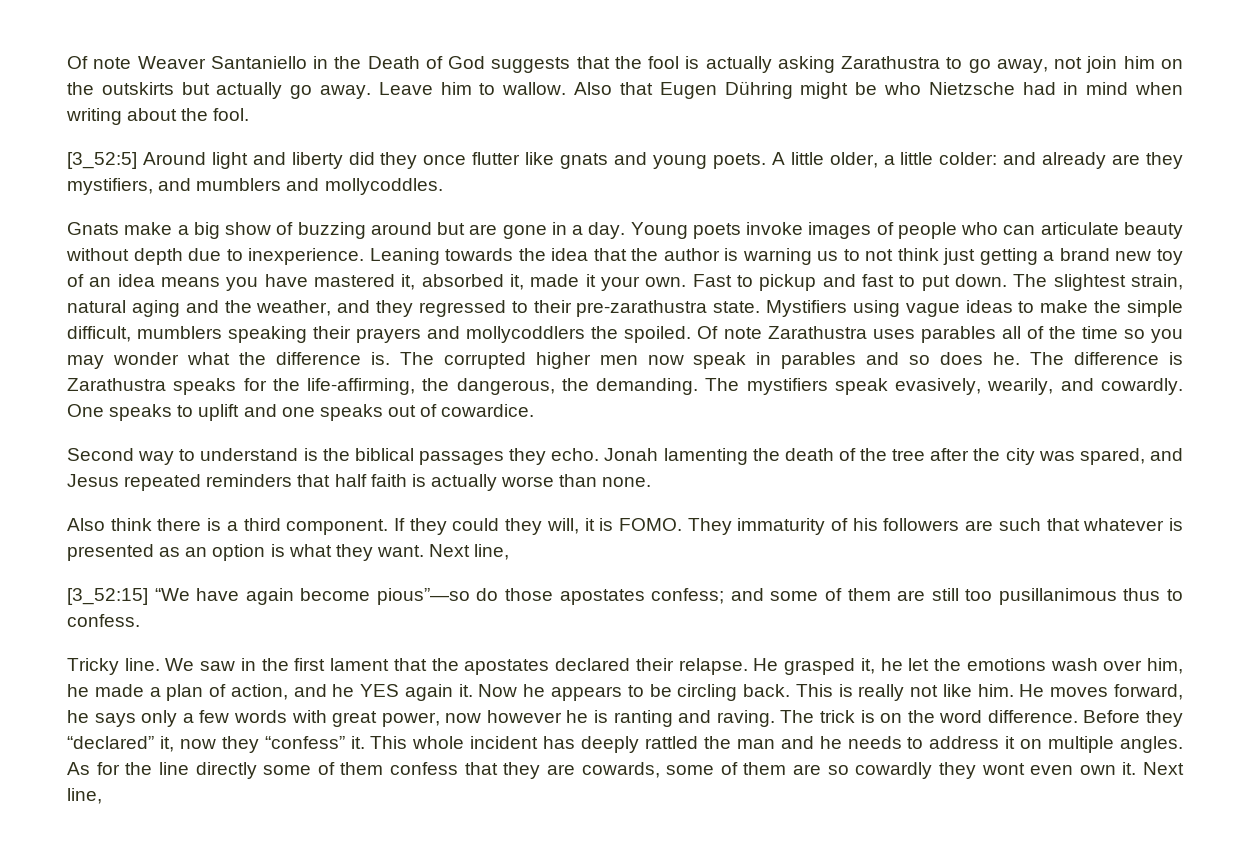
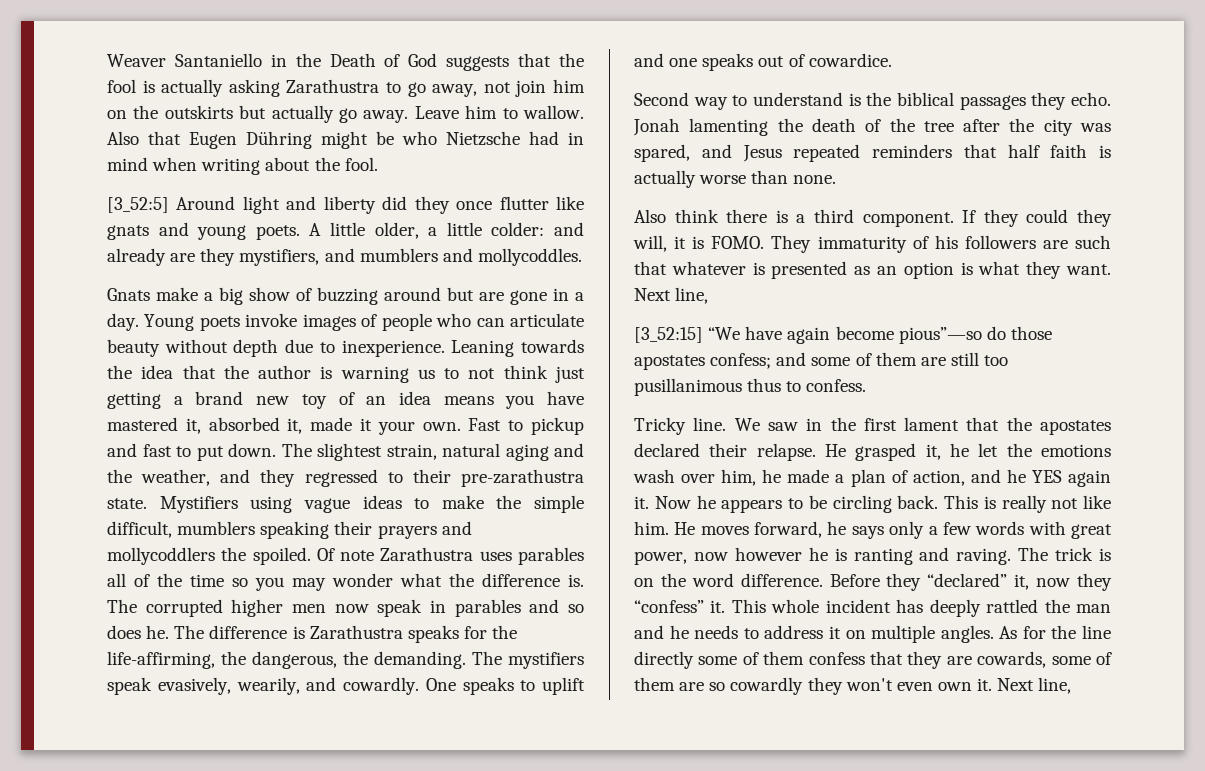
- Of note Weaver Santaniello in the Death of God suggests that the fool is actually asking Zarathustra to go away, not join him on the outskirts but actually go away.
+ Weaver Santaniello in the Death of God suggests that the fool is actually asking Zarathustra to go away, not join him on the outskirts but actually go away.
- As for the line directly some of them confess that they are cowards, some of them are so cowardly they wont even own it.
+ As for the line directly some of them confess that they are cowards, some of them are so cowardly they won't even own it.

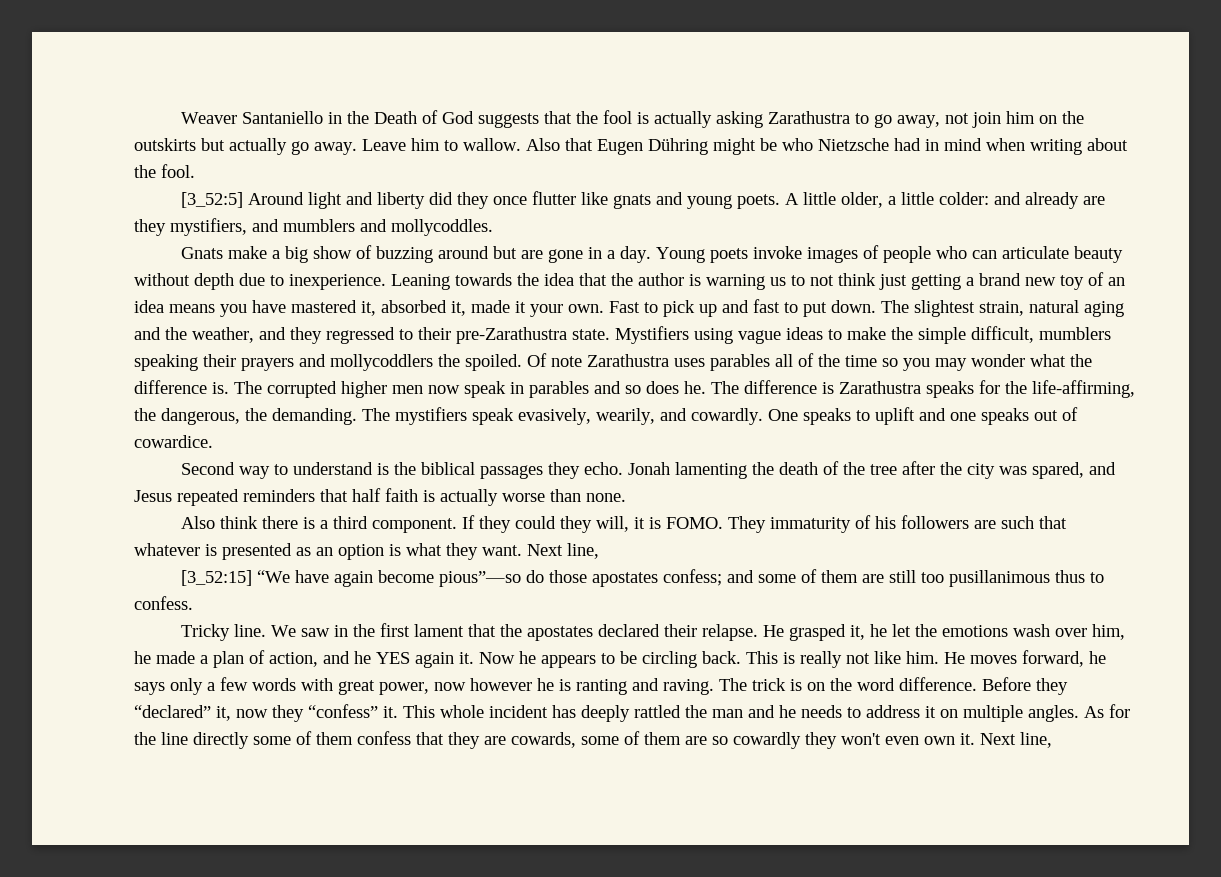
- Fast to pickup and fast to put down.
+ Fast to pick up and fast to put down.
- The slightest strain, natural aging and the weather, and they regressed to their pre-zarathustra state.
+ The slightest strain, natural aging and the weather, and they regressed to their pre-Zarathustra state.

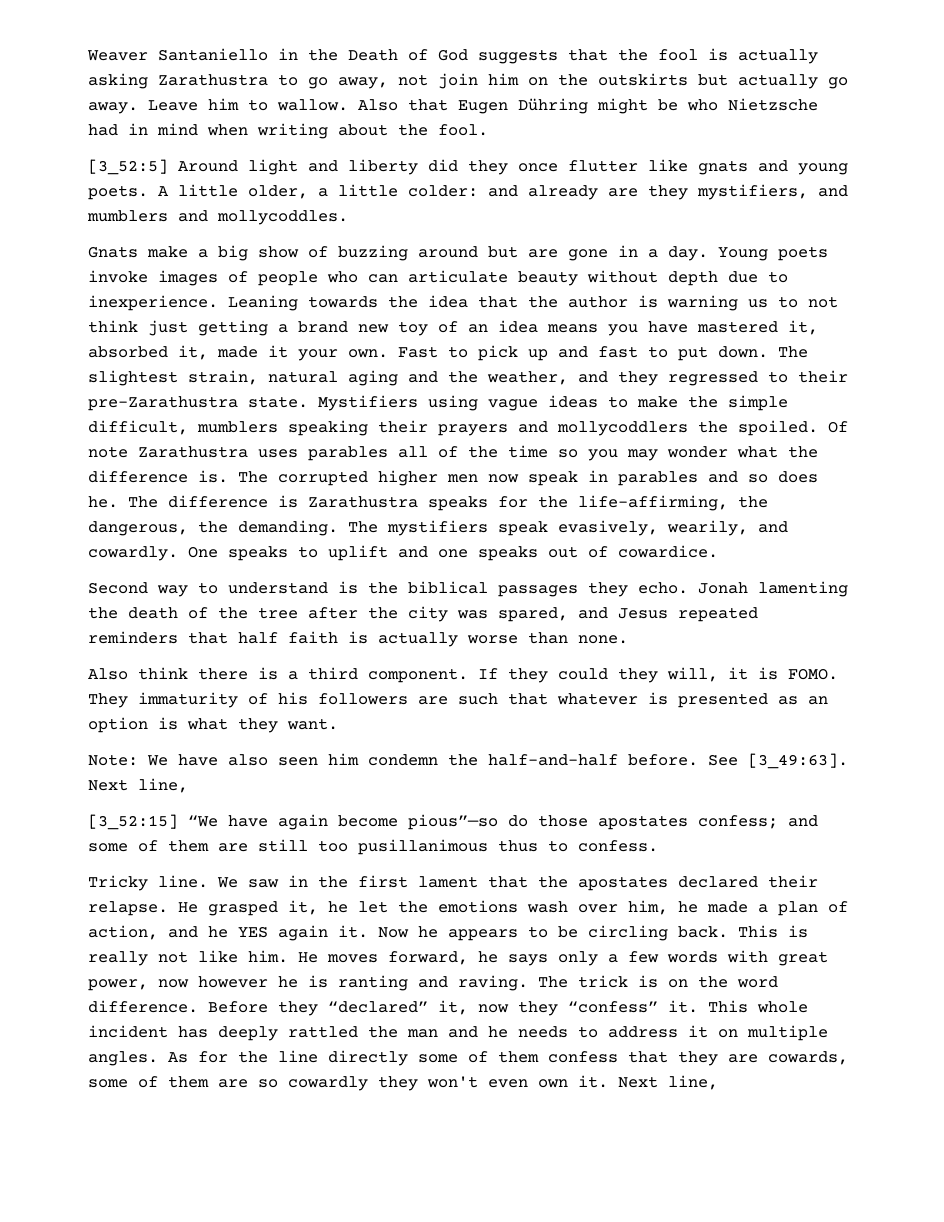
- They immaturity of his followers are such that whatever is presented as an option is what they want. Next line,
+ They immaturity of his followers are such that whatever is presented as an option is what they want.
+ Note: We have also seen him condemn the half-and-half before. See [3_49:63]. Next line,

